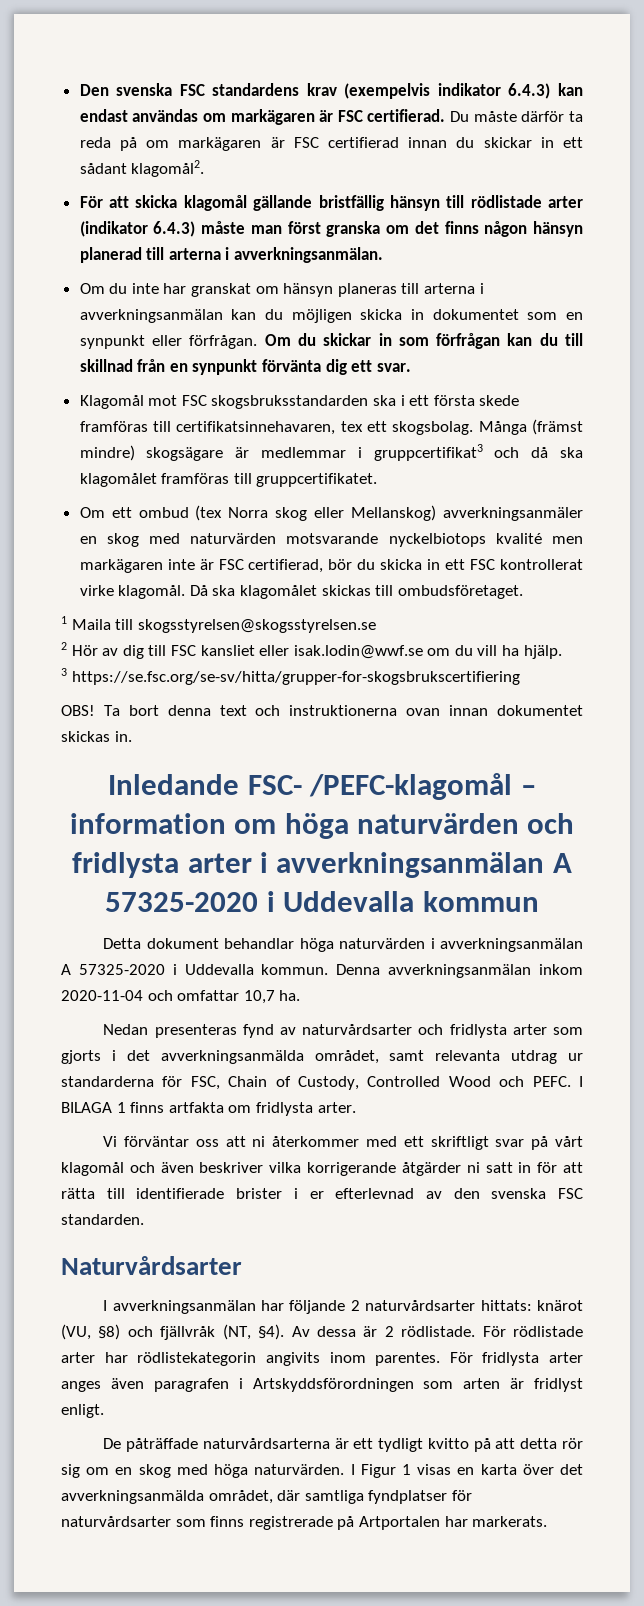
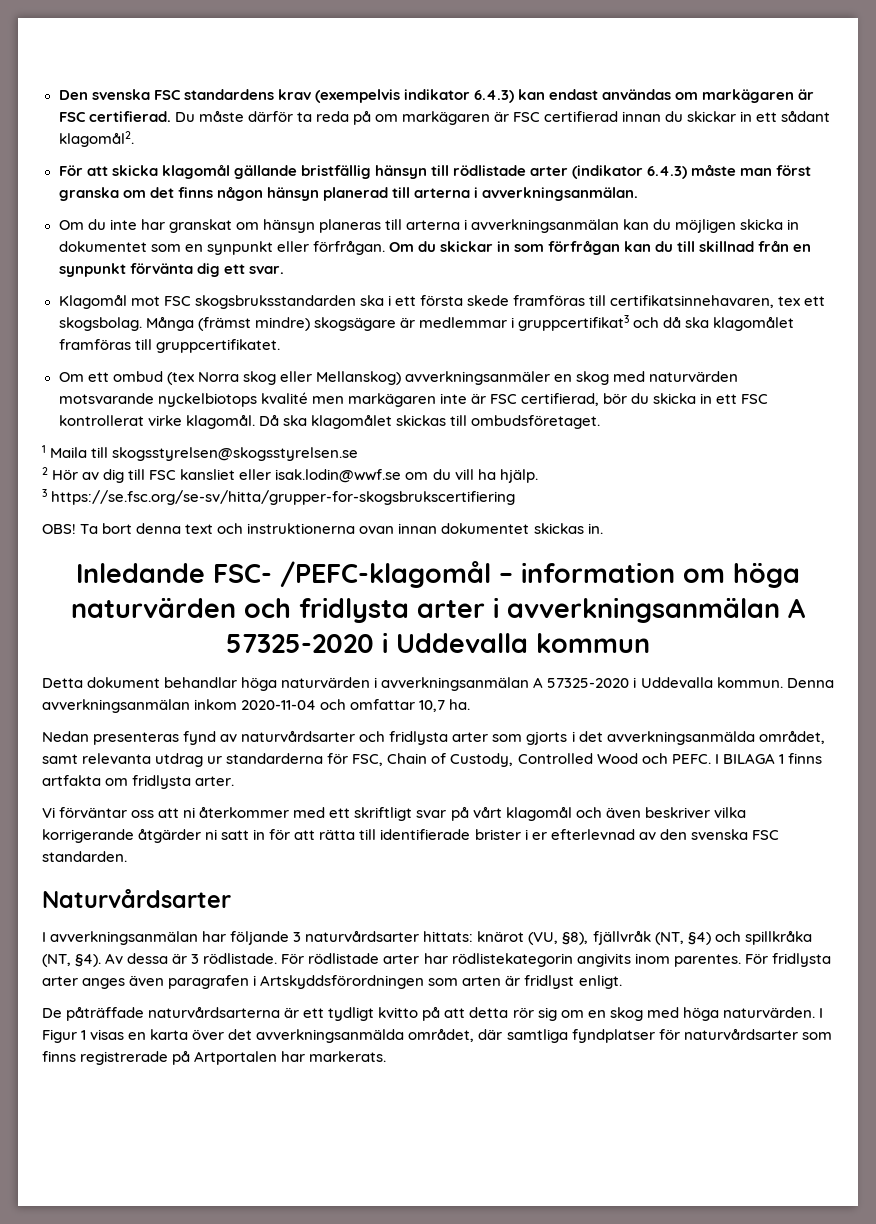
- I avverkningsanmälan har följande 2 naturvårdsarter hittats: knärot (VU, §8) och fjällvråk (NT, §4).
+ I avverkningsanmälan har följande 3 naturvårdsarter hittats: knärot (VU, §8), fjällvråk (NT, §4) och spillkråka (NT, §4).
- Av dessa är 2 rödlistade.
+ Av dessa är 3 rödlistade.

